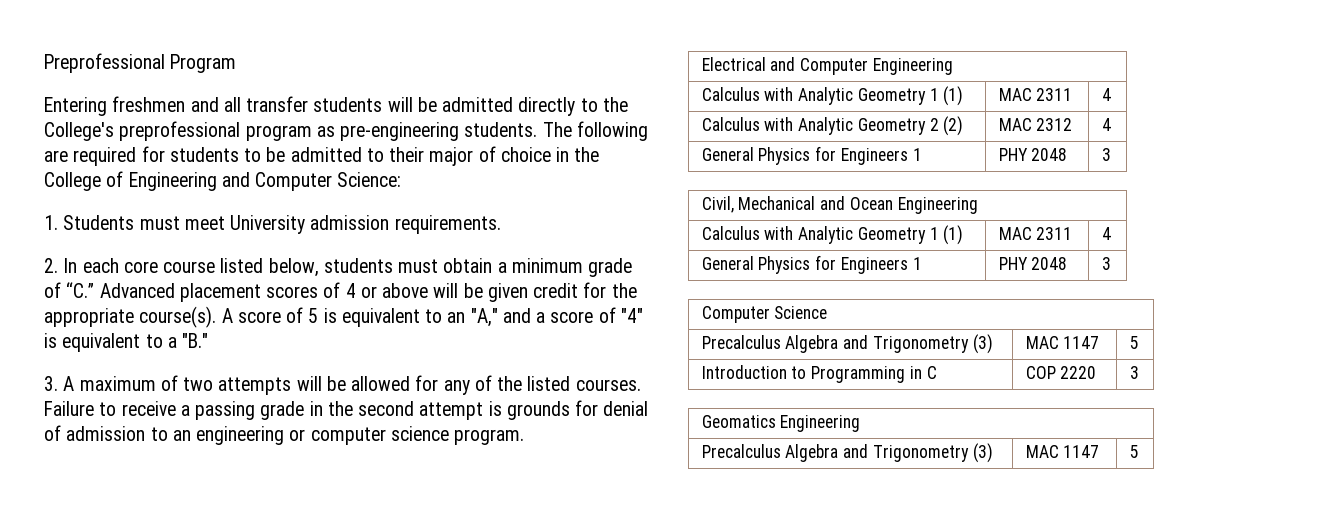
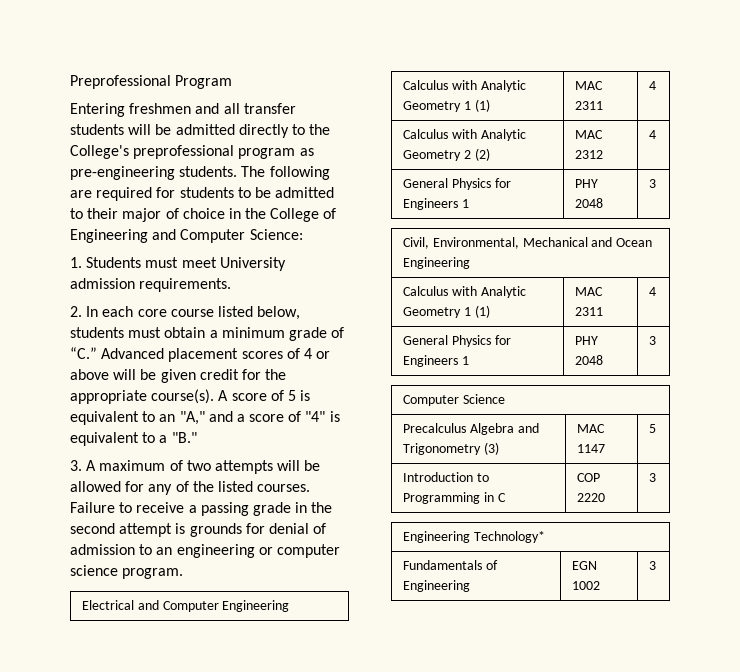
- Civil, Mechanical and Ocean Engineering
+ Civil, Environmental, Mechanical and Ocean Engineering
- Geomatics Engineering
- Precalculus Algebra and Trigonometry (3) | MAC 1147 | 5
+ Engineering Technology*
+ Fundamentals of Engineering | EGN 1002 | 3

